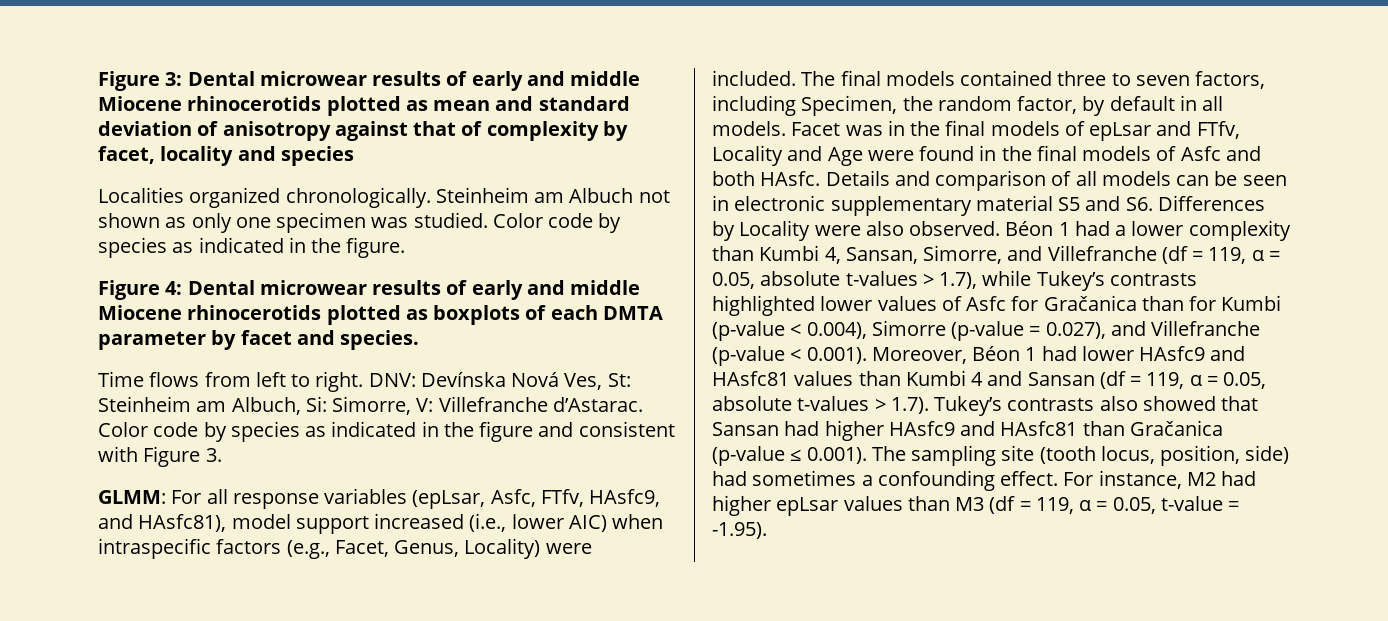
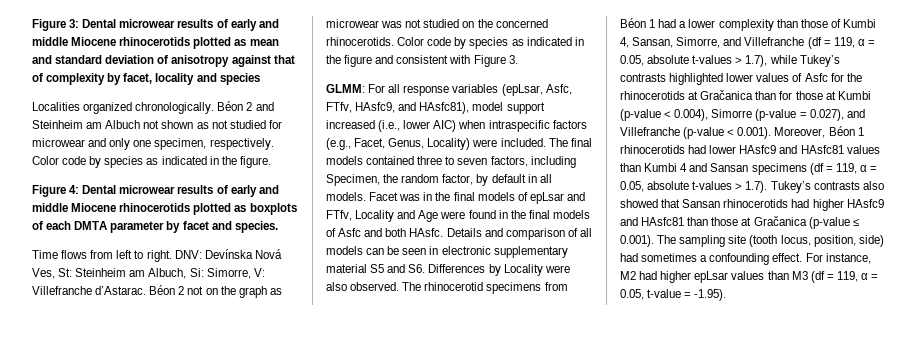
- Steinheim am Albuch not shown as only one specimen was studied.
+ Béon 2 and Steinheim am Albuch not shown as not studied for microwear and only one specimen, respectively.
+ Béon 2 not on the graph as microwear was not studied on the concerned rhinocerotids.
- Béon 1 had a lower complexity than Kumbi 4, Sansan, Simorre, and Villefranche (df = 119, α = 0.05, absolute t-values > 1.7), while Tukey’s contrasts highlighted lower values of Asfc for Gračanica than for Kumbi (p-value < 0.004), Simorre (p-value = 0.027), and Villefranche (p-value < 0.001). Moreover, Béon 1 had lower HAsfc9 and HAsfc81 values than Kumbi 4 and Sansan (df = 119, α = 0.05, absolute t-values > 1.7). Tukey’s contrasts also showed that Sansan had higher HAsfc9 and HAsfc81 than Gračanica (p-value ≤ 0.001). The sampling site (tooth locus, position, side) had sometimes a confounding effect.
+ The rhinocerotid specimens from Béon 1 had a lower complexity than those of Kumbi 4, Sansan, Simorre, and Villefranche (df = 119, α = 0.05, absolute t-values > 1.7), while Tukey’s contrasts highlighted lower values of Asfc for the rhinocerotids at Gračanica than for those at Kumbi (p-value < 0.004), Simorre (p-value = 0.027), and Villefranche (p-value < 0.001). Moreover, Béon 1 rhinocerotids had lower HAsfc9 and HAsfc81 values than Kumbi 4 and Sansan specimens (df = 119, α = 0.05, absolute t-values > 1.7). Tukey’s contrasts also showed that Sansan rhinocerotids had higher HAsfc9 and HAsfc81 than those at Gračanica (p-value ≤ 0.001). The sampling site (tooth locus, position, side) had sometimes a confounding effect.

